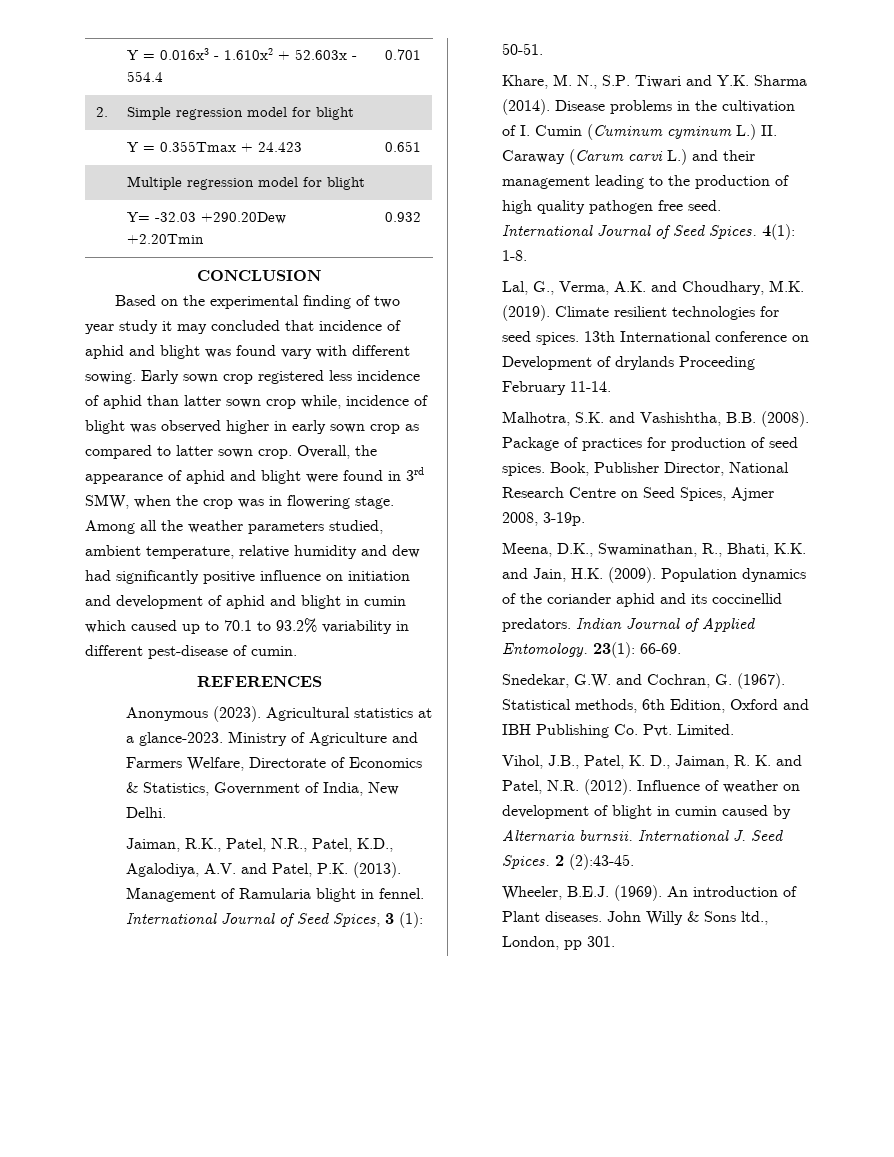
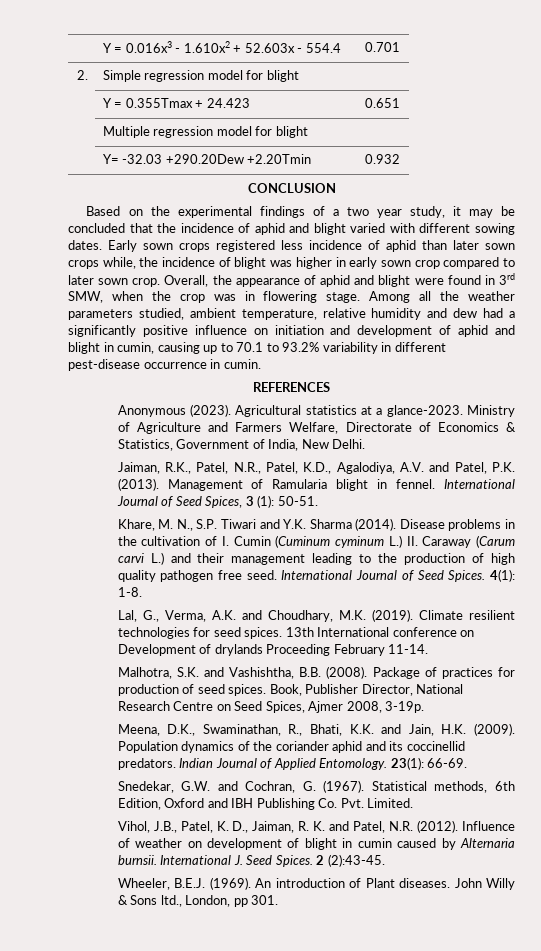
- Based on the experimental finding of two year study it may concluded that incidence of aphid and blight was found vary with different sowing.
+ Based on the experimental findings of a two year study, it may be concluded that the incidence of aphid and blight varied with different sowing dates.
- Early sown crop registered less incidence of aphid than latter sown crop while, incidence of blight was observed higher in early sown crop as compared to latter sown crop.
+ Early sown crops registered less incidence of aphid than later sown crops while, the incidence of blight was higher in early sown crop compared to later sown crop.
- Among all the weather parameters studied, ambient temperature, relative humidity and dew had significantly positive influence on initiation and development of aphid and blight in cumin which caused up to 70.1 to 93.2% variability in different pest-disease of cumin.
+ Among all the weather parameters studied, ambient temperature, relative humidity and dew had a significantly positive influence on initiation and development of aphid and blight in cumin, causing up to 70.1 to 93.2% variability in different pest-disease occurrence in cumin.

